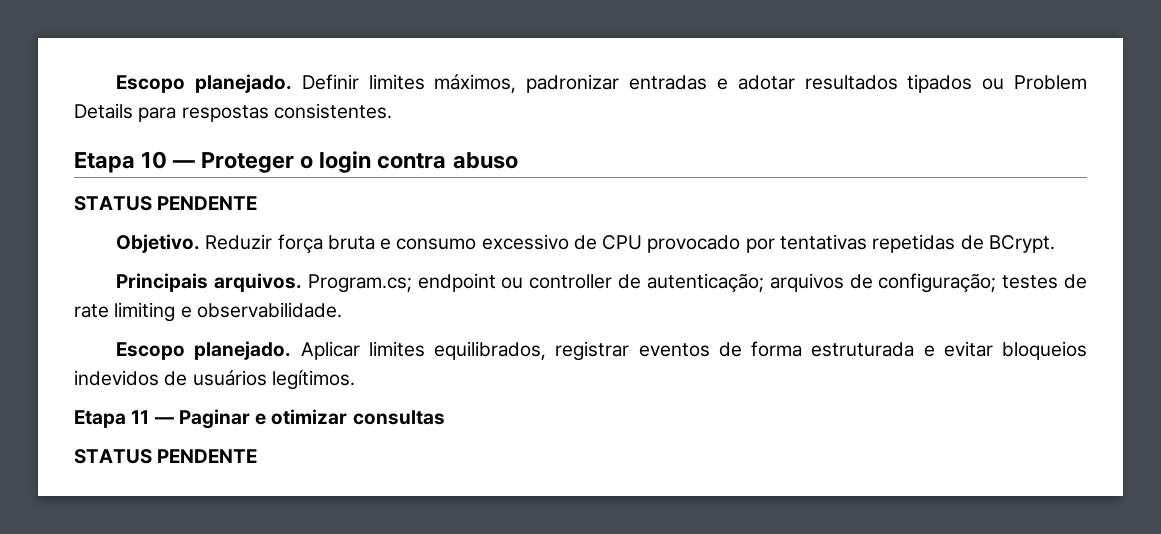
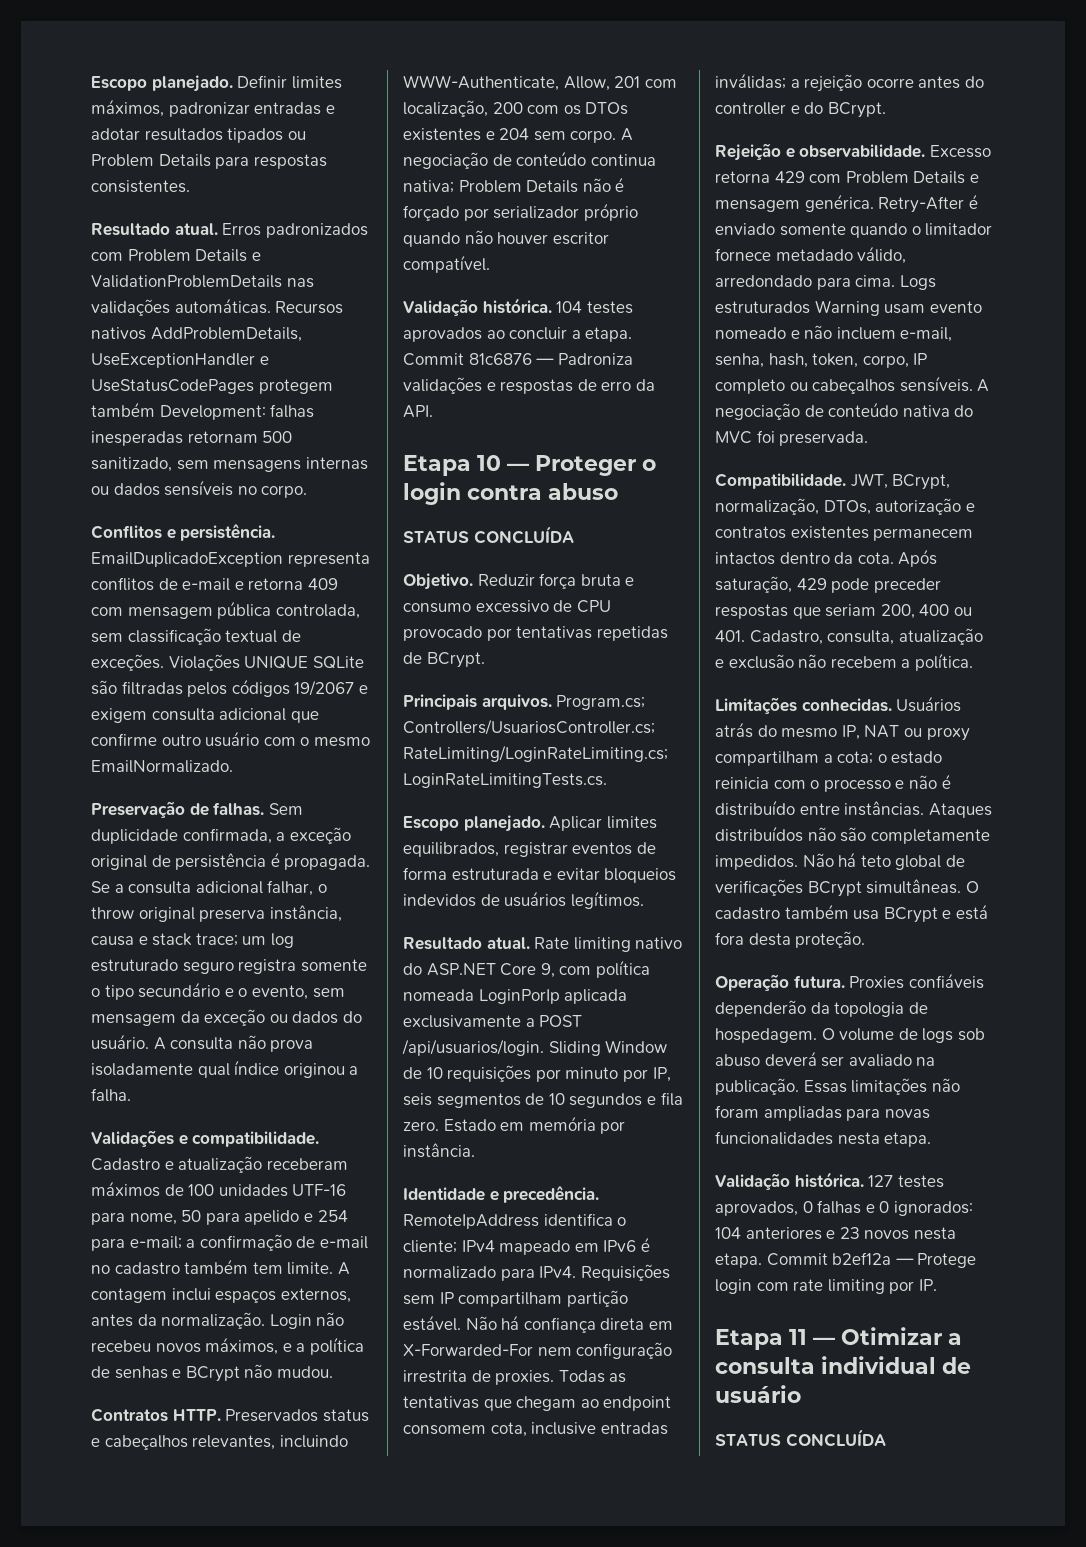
+ Resultado atual. Erros padronizados com Problem Details e ValidationProblemDetails nas validações automáticas. Recursos nativos AddProblemDetails, UseExceptionHandler e UseStatusCodePages protegem também Development: falhas inesperadas retornam 500 sanitizado, sem mensagens internas ou dados sensíveis no corpo.
+ Conflitos e persistência. EmailDuplicadoException representa conflitos de e-mail e retorna 409 com mensagem pública controlada, sem classificação textual de exceções. Violações UNIQUE SQLite são filtradas pelos códigos 19/2067 e exigem consulta adicional que confirme outro usuário com o mesmo EmailNormalizado.
+ Preservação de falhas. Sem duplicidade confirmada, a exceção original de persistência é propagada. Se a consulta adicional falhar, o throw original preserva instância, causa e stack trace; um log estruturado seguro registra somente o tipo secundário e o evento, sem mensagem da exceção ou dados do usuário. A consulta não prova isoladamente qual índice originou a falha.
+ Validações e compatibilidade. Cadastro e atualização receberam máximos de 100 unidades UTF-16 para nome, 50 para apelido e 254 para e-mail; a confirmação de e-mail no cadastro também tem limite. A contagem inclui espaços externos, antes da normalização. Login não recebeu novos máximos, e a política de senhas e BCrypt não mudou.
+ Contratos HTTP. Preservados status e cabeçalhos relevantes, incluindo WWW-Authenticate, Allow, 201 com localização, 200 com os DTOs existentes e 204 sem corpo. A negociação de conteúdo continua nativa; Problem Details não é forçado por serializador próprio quando não houver escritor compatível.
+ Validação histórica. 104 testes aprovados ao concluir a etapa. Commit 81c6876 — Padroniza validações e respostas de erro da API.
  Etapa 10 — Proteger o login contra abuso
- STATUS PENDENTE
+ STATUS CONCLUÍDA
- Program.cs; endpoint ou controller de autenticação; arquivos de configuração; testes de rate limiting e observabilidade.
+ Program.cs; Controllers/UsuariosController.cs; RateLimiting/LoginRateLimiting.cs; LoginRateLimitingTests.cs.
- Etapa 11 — Paginar e otimizar consultas
- STATUS PENDENTE
+ Resultado atual. Rate limiting nativo do ASP.NET Core 9, com política nomeada LoginPorIp aplicada exclusivamente a POST /api/usuarios/login. Sliding Window de 10 requisições por minuto por IP, seis segmentos de 10 segundos e fila zero. Estado em memória por instância.
+ Identidade e precedência. RemoteIpAddress identifica o cliente; IPv4 mapeado em IPv6 é normalizado para IPv4. Requisições sem IP compartilham partição estável. Não há confiança direta em X-Forwarded-For nem configuração irrestrita de proxies. Todas as tentativas que chegam ao endpoint consomem cota, inclusive entradas inválidas; a rejeição ocorre antes do controller e do BCrypt.
+ Rejeição e observabilidade. Excesso retorna 429 com Problem Details e mensagem genérica. Retry-After é enviado somente quando o limitador fornece metadado válido, arredondado para cima. Logs estruturados Warning usam evento nomeado e não incluem e-mail, senha, hash, token, corpo, IP completo ou cabeçalhos sensíveis. A negociação de conteúdo nativa do MVC foi preservada.
+ Compatibilidade. JWT, BCrypt, normalização, DTOs, autorização e contratos existentes permanecem intactos dentro da cota. Após saturação, 429 pode preceder respostas que seriam 200, 400 ou 401. Cadastro, consulta, atualização e exclusão não recebem a política.
+ Limitações conhecidas. Usuários atrás do mesmo IP, NAT ou proxy compartilham a cota; o estado reinicia com o processo e não é distribuído entre instâncias. Ataques distribuídos não são completamente impedidos. Não há teto global de verificações BCrypt simultâneas. O cadastro também usa BCrypt e está fora desta proteção.
+ Operação futura. Proxies confiáveis dependerão da topologia de hospedagem. O volume de logs sob abuso deverá ser avaliado na publicação. Essas limitações não foram ampliadas para novas funcionalidades nesta etapa.
+ Validação histórica. 127 testes aprovados, 0 falhas e 0 ignorados: 104 anteriores e 23 novos nesta etapa. Commit b2ef12a — Protege login com rate limiting por IP.
+ Etapa 11 — Otimizar a consulta individual de usuário
+ STATUS CONCLUÍDA

